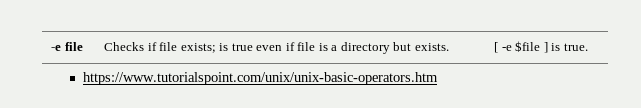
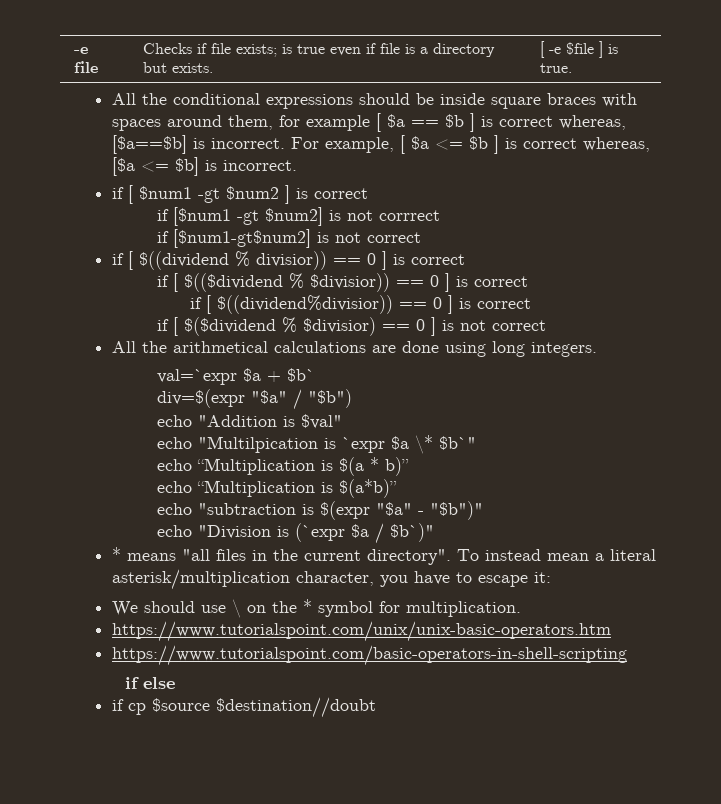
+ All the conditional expressions should be inside square braces with spaces around them, for example [ $a == $b ] is correct whereas, [$a==$b] is incorrect. For example, [ $a <= $b ] is correct whereas, [$a <= $b] is incorrect.
+ if [ $num1 -gt $num2 ] is correct
+ if [$num1 -gt $num2] is not corrrect
+ if [$num1-gt$num2] is not correct
+ if [ $((dividend % divisior)) == 0 ] is correct
+ if [ $(($dividend % $divisior)) == 0 ] is correct
+ if [ $((dividend%divisior)) == 0 ] is correct
+ if [ $($dividend % $divisior) == 0 ] is not correct
+ All the arithmetical calculations are done using long integers.
+ val=`expr $a + $b`
+ div=$(expr "$a" / "$b")
+ echo "Addition is $val"
+ echo "Multilpication is `expr $a \* $b`"
+ echo “Multiplication is $(a * b)”
+ echo “Multiplication is $(a*b)”
+ echo "subtraction is $(expr "$a" - "$b")"
+ echo "Division is (`expr $a / $b`)"
+ * means "all files in the current directory". To instead mean a literal asterisk/multiplication character, you have to escape it:
+ We should use \ on the * symbol for multiplication.
  https://www.tutorialspoint.com/unix/unix-basic-operators.htm
+ https://www.tutorialspoint.com/basic-operators-in-shell-scripting
+ if else
+ if cp $source $destination//doubt

